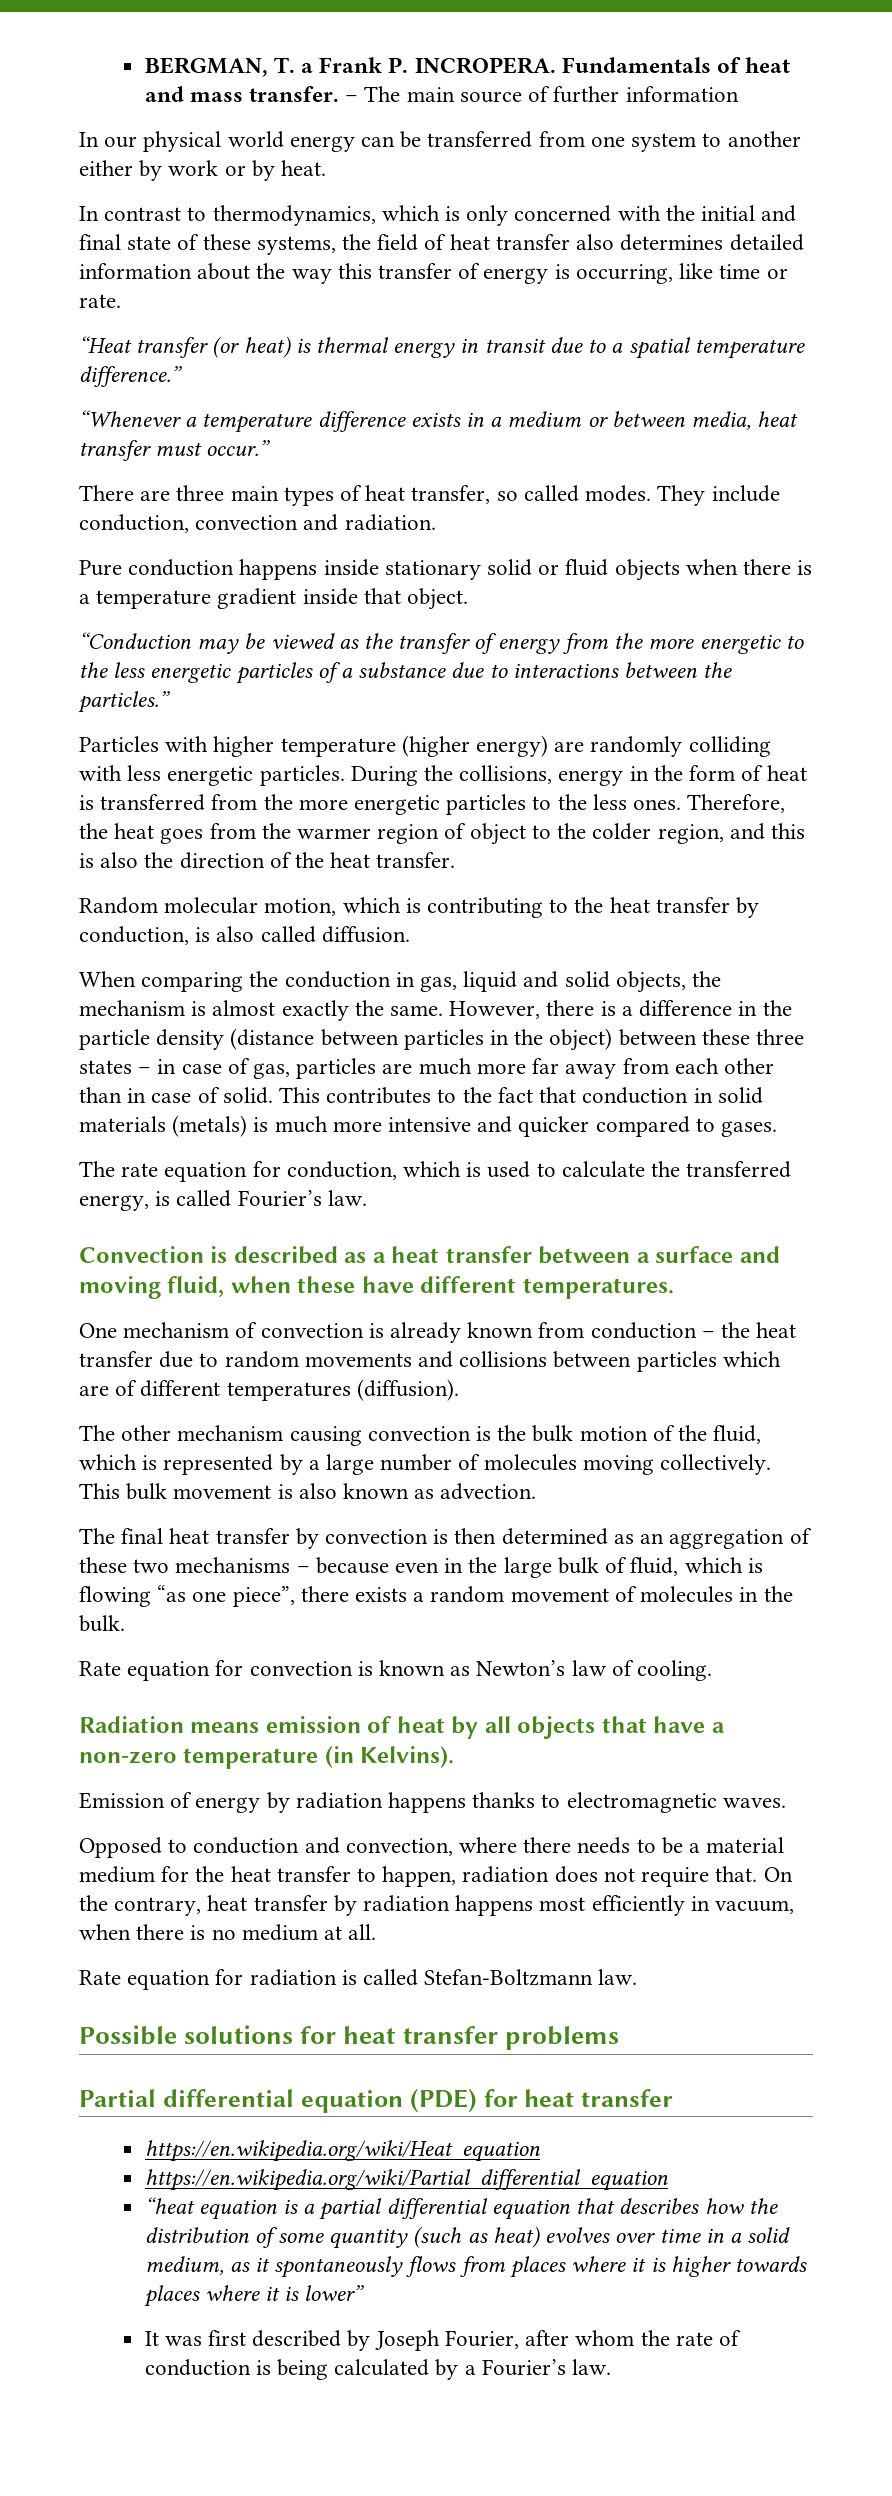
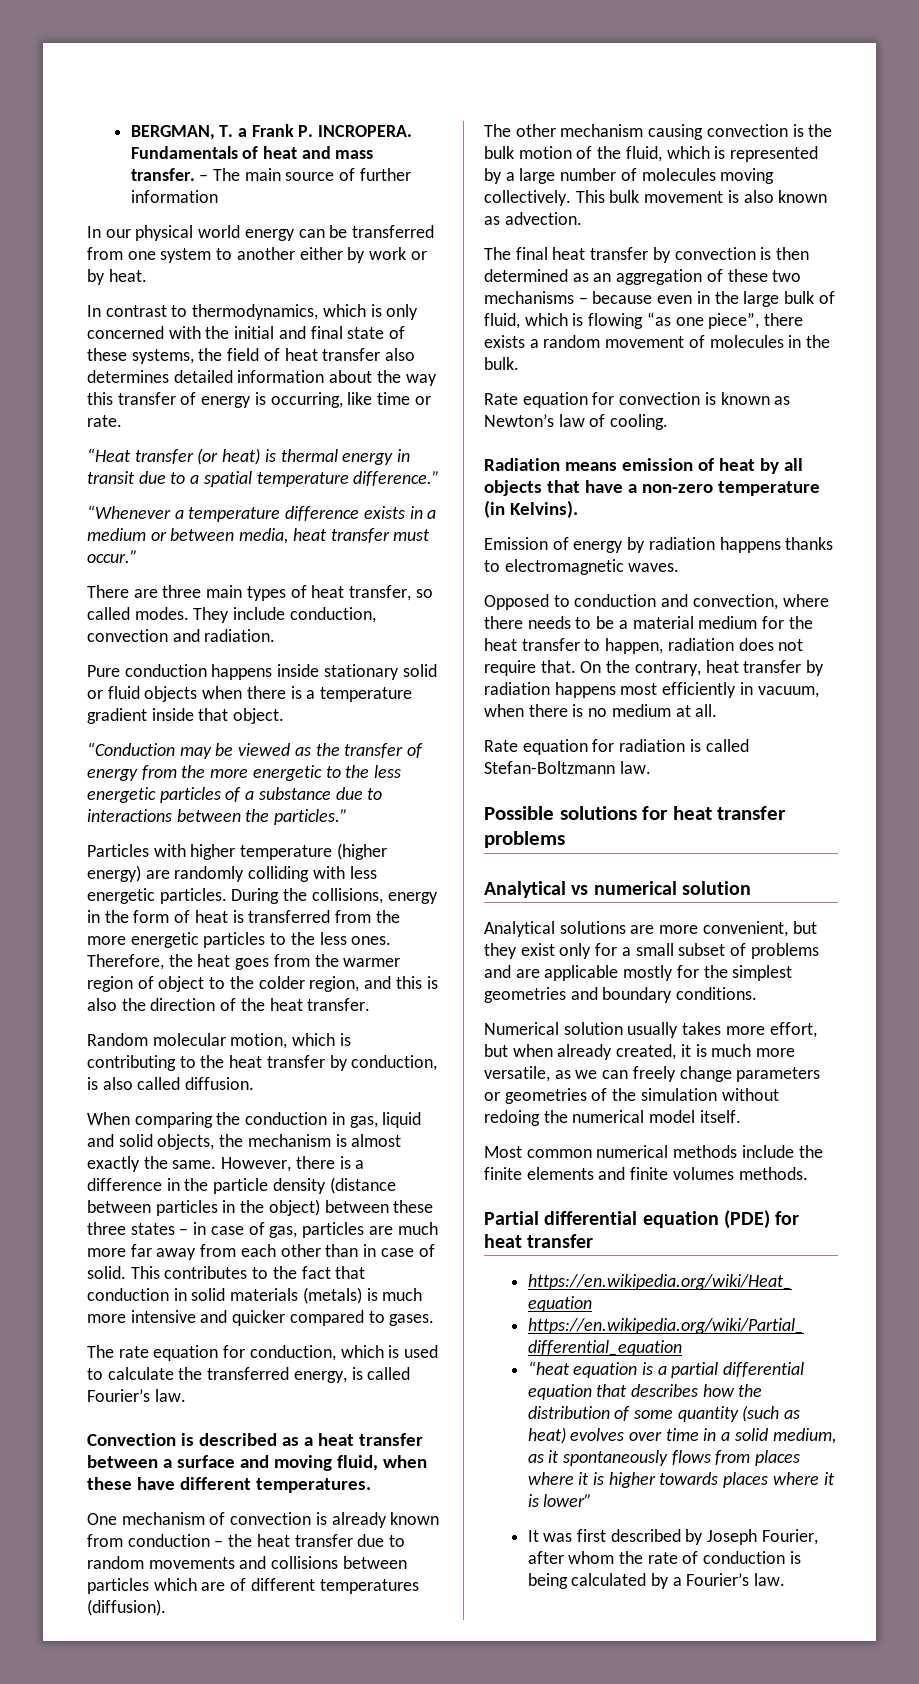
+ Analytical vs numerical solution
+ Analytical solutions are more convenient, but they exist only for a small subset of problems and are applicable mostly for the simplest geometries and boundary conditions.
+ Numerical solution usually takes more effort, but when already created, it is much more versatile, as we can freely change parameters or geometries of the simulation without redoing the numerical model itself.
+ Most common numerical methods include the finite elements and finite volumes methods.

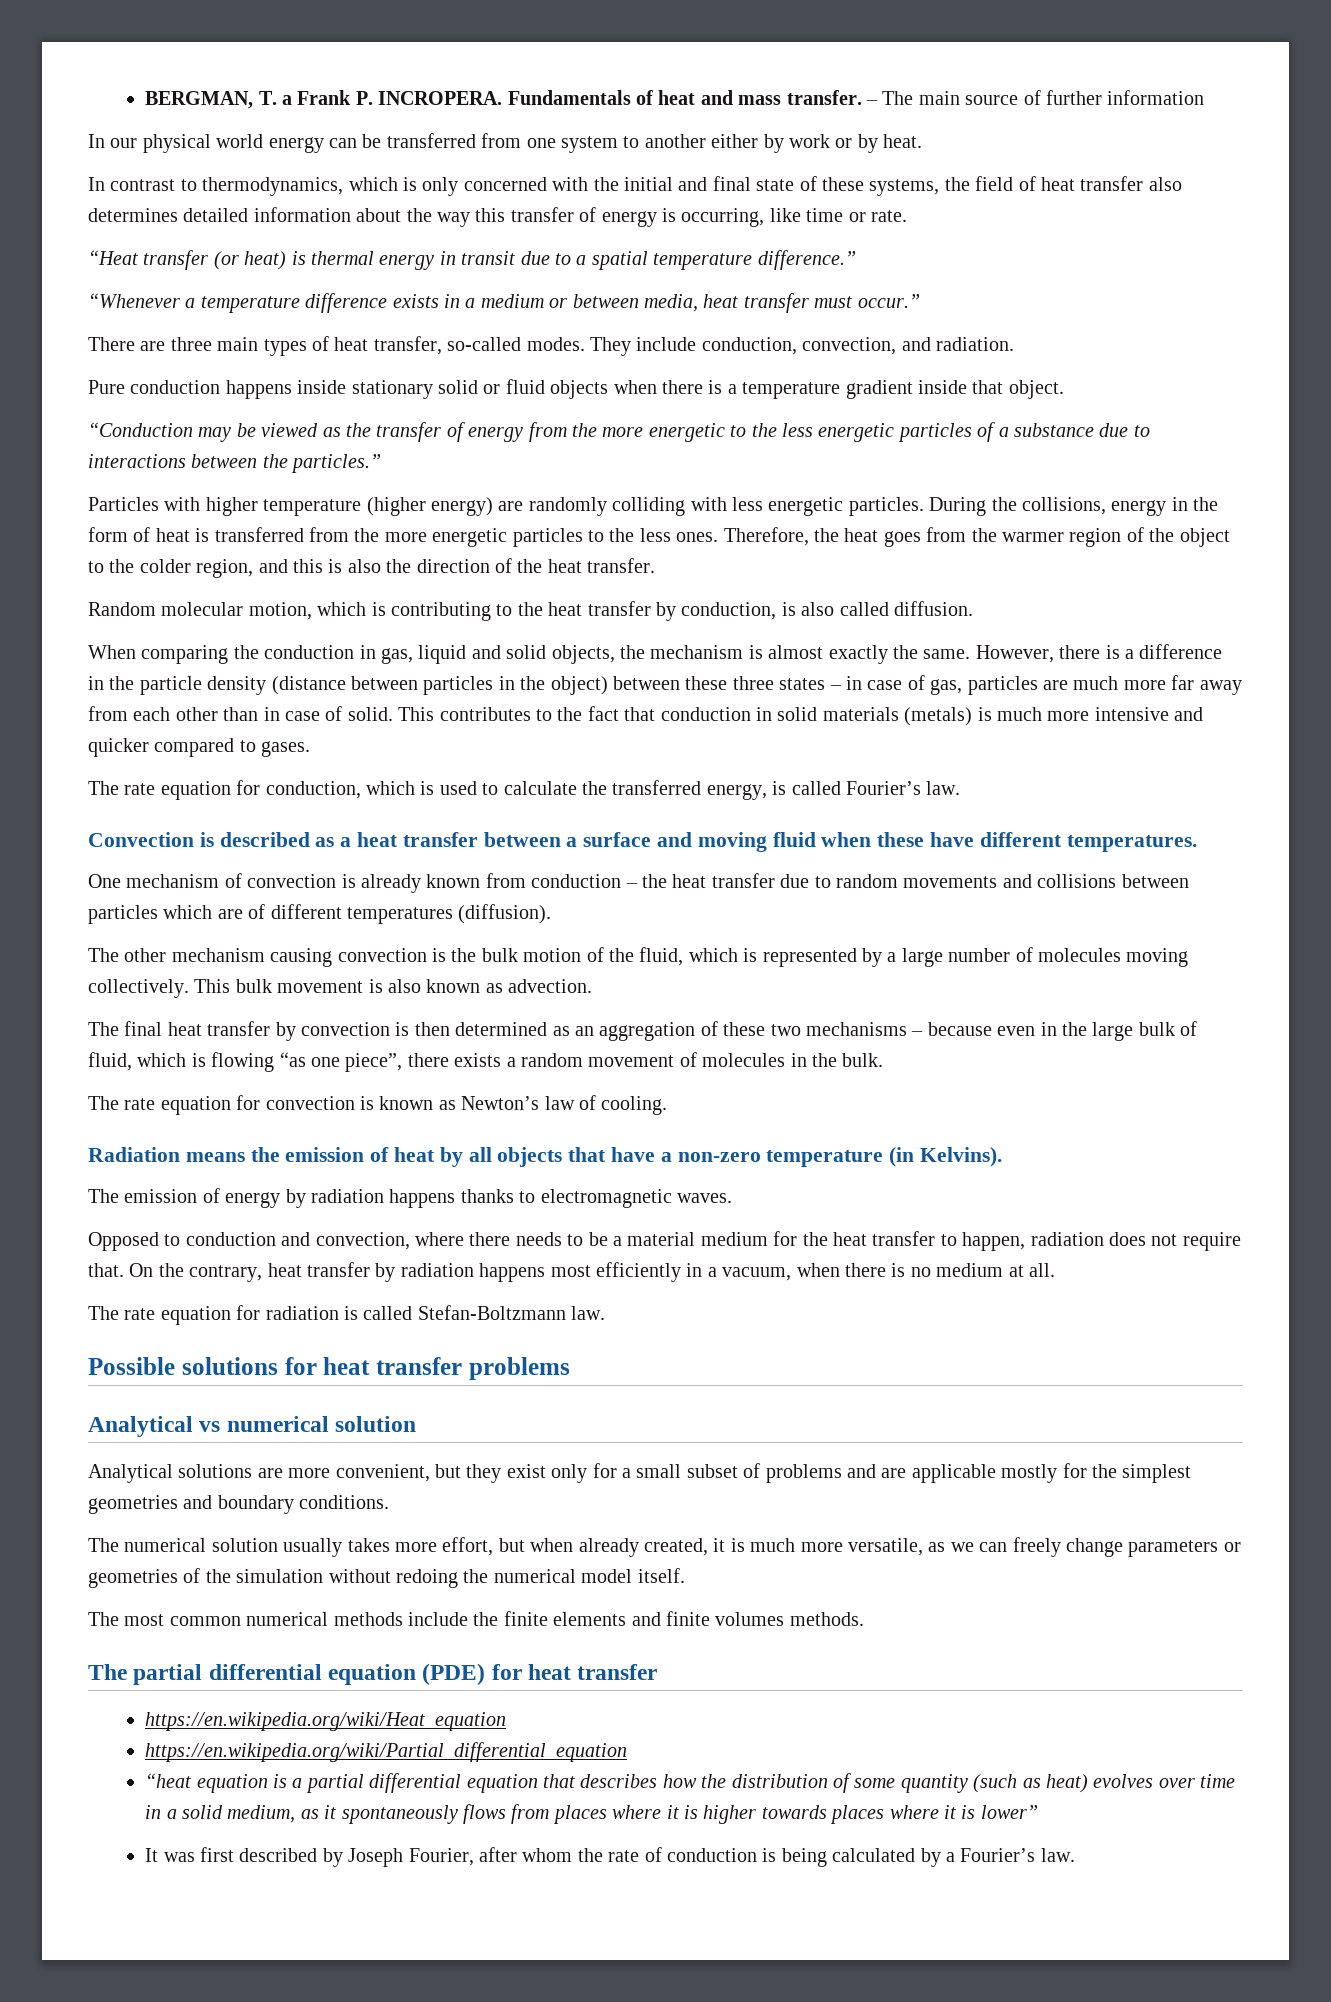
- There are three main types of heat transfer, so called modes.
+ There are three main types of heat transfer, so-called modes.
- They include conduction, convection and radiation.
+ They include conduction, convection, and radiation.
- Therefore, the heat goes from the warmer region of object to the colder region, and this is also the direction of the heat transfer.
+ Therefore, the heat goes from the warmer region of the object to the colder region, and this is also the direction of the heat transfer.
- Convection is described as a heat transfer between a surface and moving fluid, when these have different temperatures.
+ Convection is described as a heat transfer between a surface and moving fluid when these have different temperatures.
- Rate equation for convection is known as Newton’s law of cooling.
+ The rate equation for convection is known as Newton’s law of cooling.
- Radiation means emission of heat by all objects that have a non-zero temperature (in Kelvins).
+ Radiation means the emission of heat by all objects that have a non-zero temperature (in Kelvins).
- Emission of energy by radiation happens thanks to electromagnetic waves.
+ The emission of energy by radiation happens thanks to electromagnetic waves.
- On the contrary, heat transfer by radiation happens most efficiently in vacuum, when there is no medium at all.
+ On the contrary, heat transfer by radiation happens most efficiently in a vacuum, when there is no medium at all.
- Rate equation for radiation is called Stefan-Boltzmann law.
+ The rate equation for radiation is called Stefan-Boltzmann law.
- Numerical solution usually takes more effort, but when already created, it is much more versatile, as we can freely change parameters or geometries of the simulation without redoing the numerical model itself.
+ The numerical solution usually takes more effort, but when already created, it is much more versatile, as we can freely change parameters or geometries of the simulation without redoing the numerical model itself.
- Most common numerical methods include the finite elements and finite volumes methods.
+ The most common numerical methods include the finite elements and finite volumes methods.
- Partial differential equation (PDE) for heat transfer
+ The partial differential equation (PDE) for heat transfer

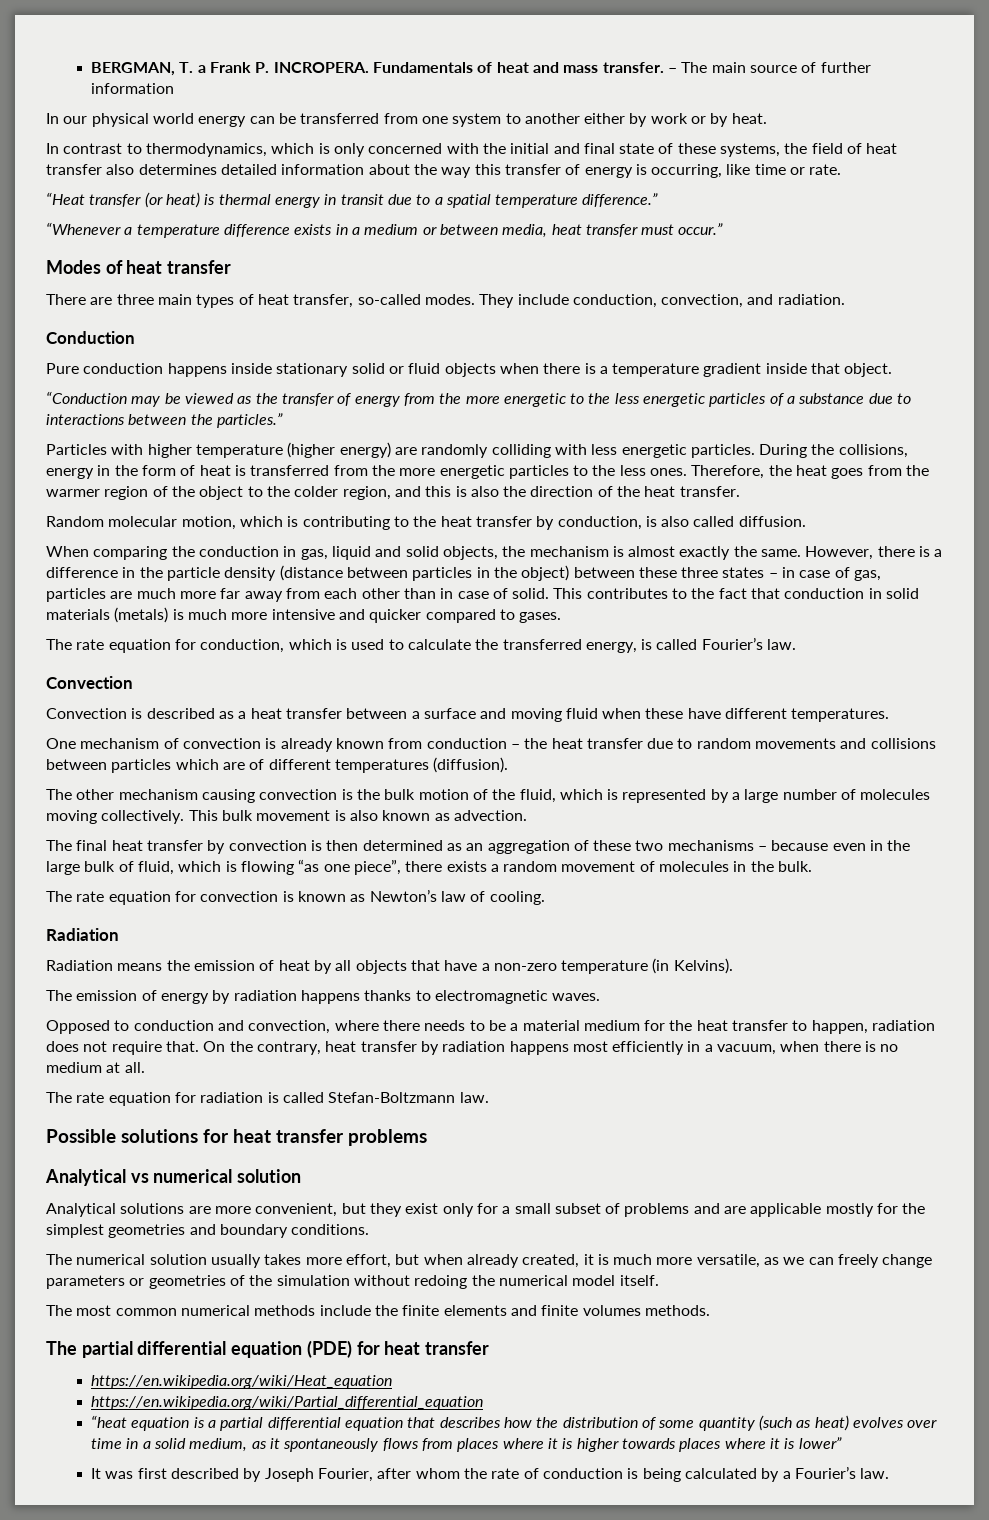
+ Modes of heat transfer
+ Conduction
  The rate equation for conduction, which is used to calculate the transferred energy, is called Fourier’s law.
+ Convection
  The rate equation for convection is known as Newton’s law of cooling.
+ Radiation

